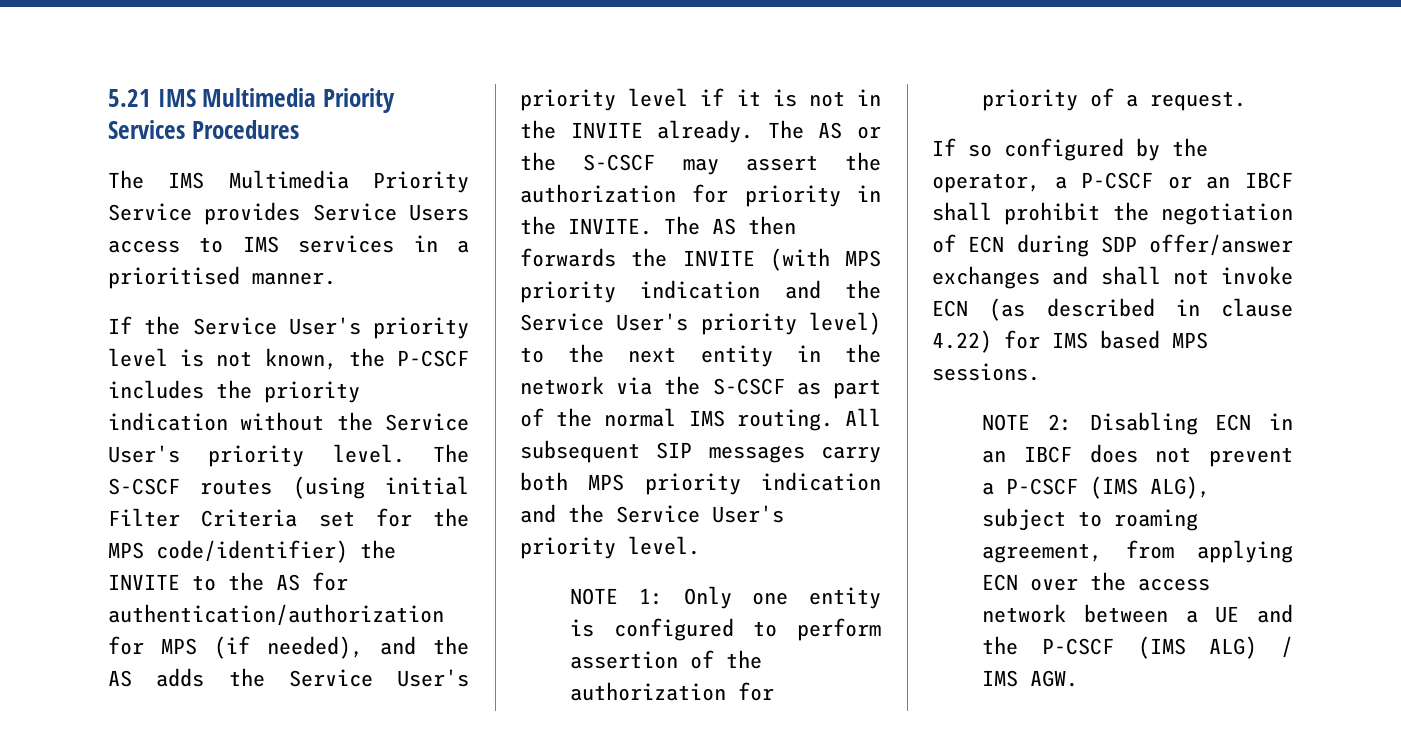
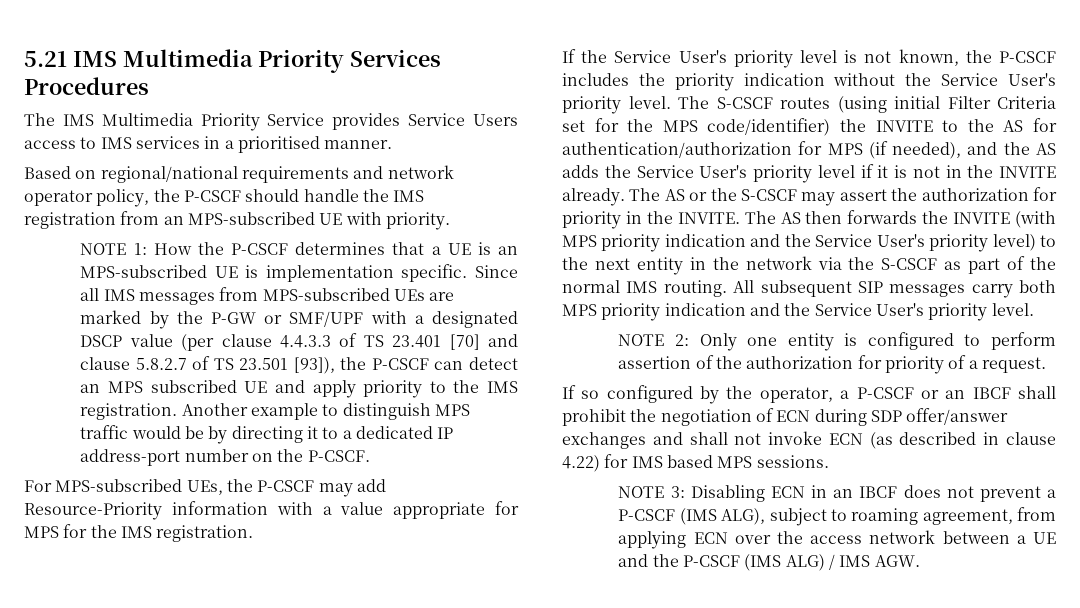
+ Based on regional/national requirements and network operator policy, the P-CSCF should handle the IMS registration from an MPS-subscribed UE with priority.
+ NOTE 1: How the P-CSCF determines that a UE is an MPS-subscribed UE is implementation specific. Since all IMS messages from MPS-subscribed UEs are marked by the P-GW or SMF/UPF with a designated DSCP value (per clause 4.4.3.3 of TS 23.401 [70] and clause 5.8.2.7 of TS 23.501 [93]), the P-CSCF can detect an MPS subscribed UE and apply priority to the IMS registration. Another example to distinguish MPS traffic would be by directing it to a dedicated IP address-port number on the P-CSCF.
+ For MPS-subscribed UEs, the P-CSCF may add Resource-Priority information with a value appropriate for MPS for the IMS registration.
- NOTE 1: Only one entity is configured to perform assertion of the authorization for priority of a request.
+ NOTE 2: Only one entity is configured to perform assertion of the authorization for priority of a request.
- NOTE 2: Disabling ECN in an IBCF does not prevent a P-CSCF (IMS ALG), subject to roaming agreement, from applying ECN over the access network between a UE and the P-CSCF (IMS ALG) / IMS AGW.
+ NOTE 3: Disabling ECN in an IBCF does not prevent a P-CSCF (IMS ALG), subject to roaming agreement, from applying ECN over the access network between a UE and the P-CSCF (IMS ALG) / IMS AGW.

